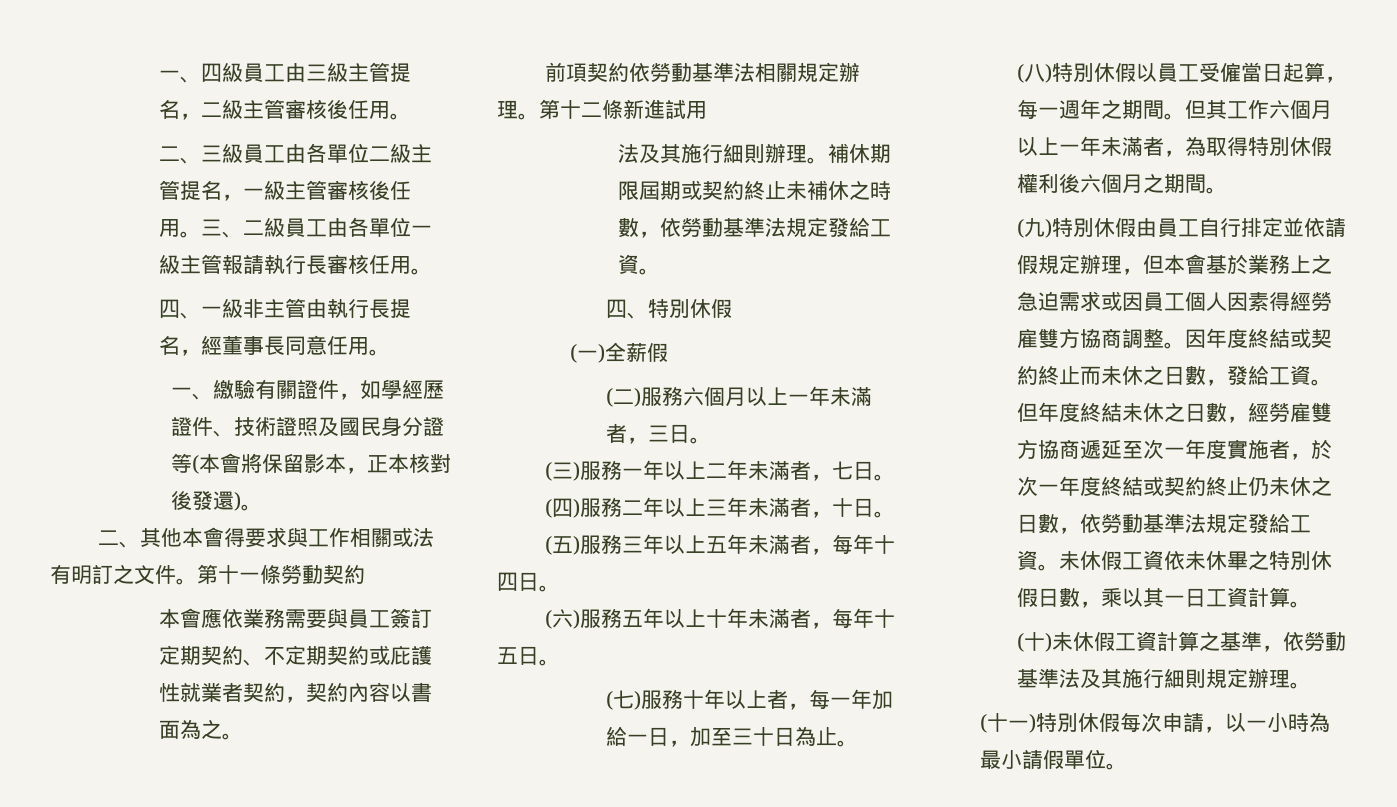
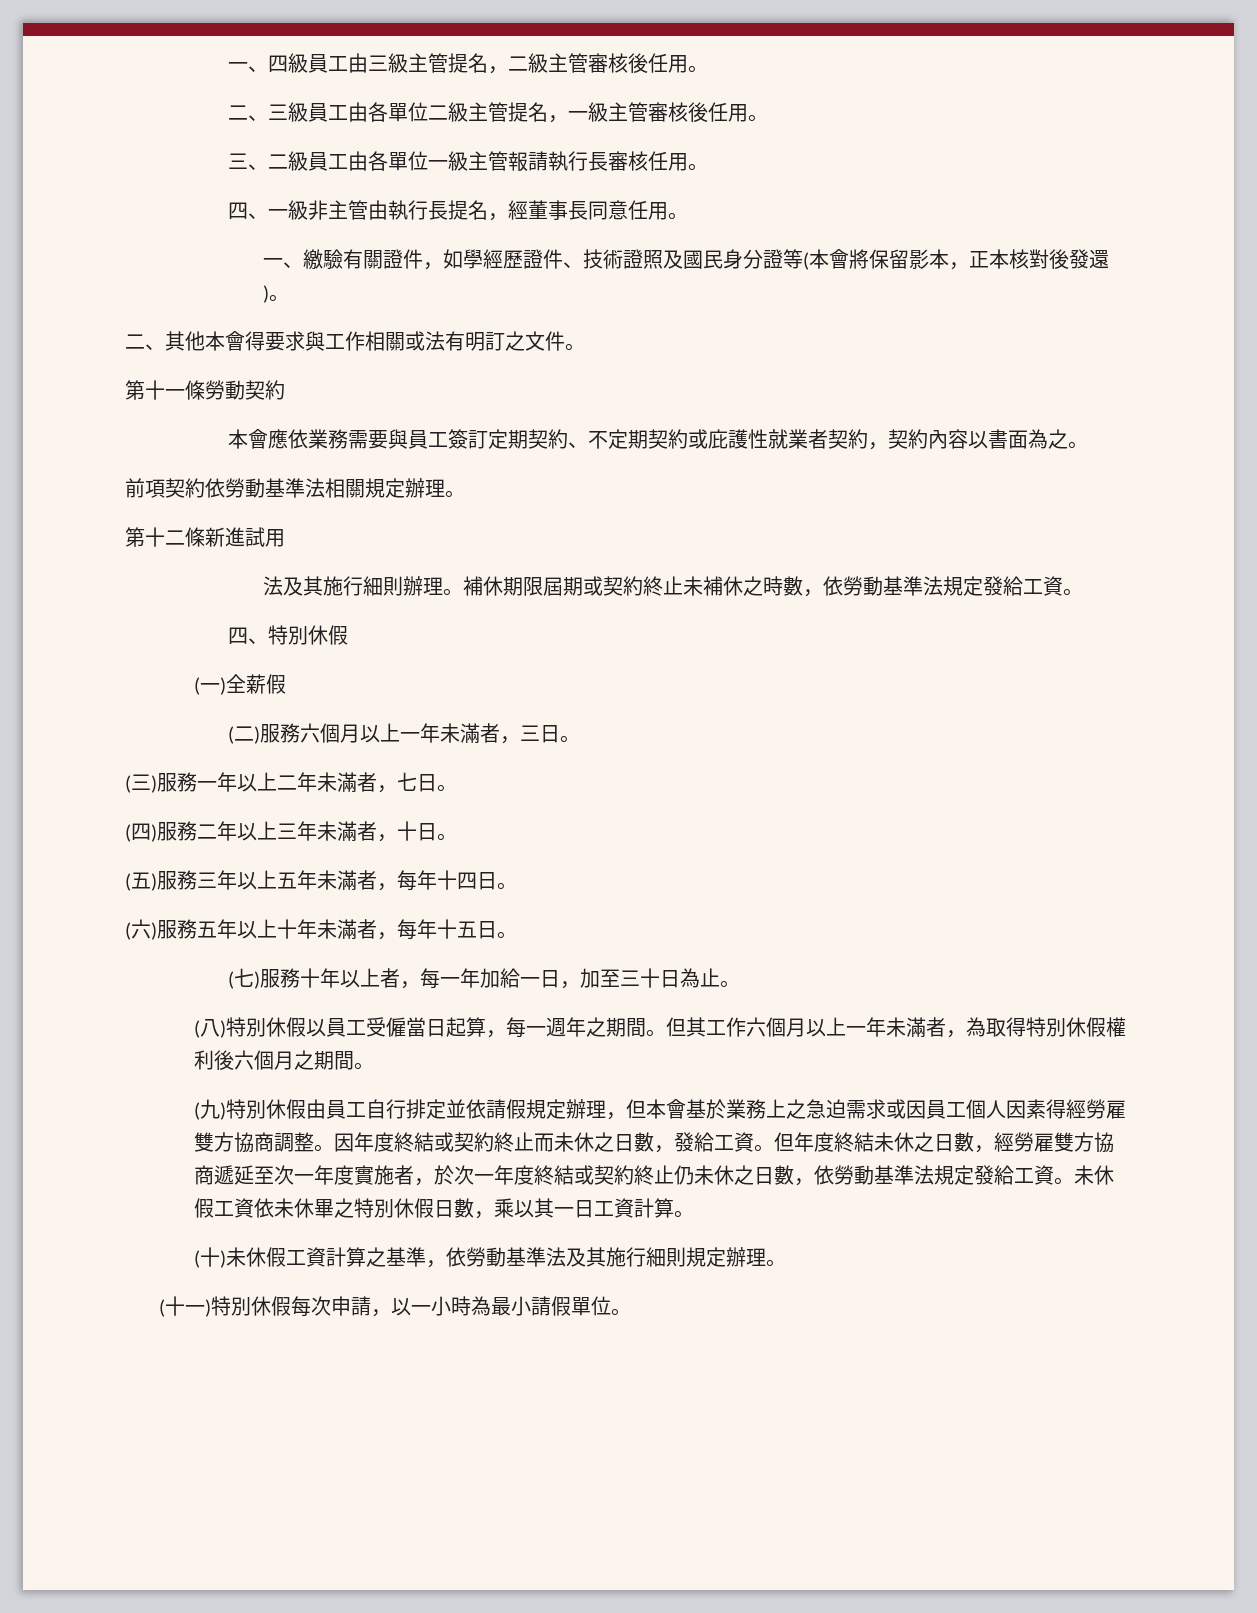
- 二、三級員工由各單位二級主管提名，一級主管審核後任用。三、二級員工由各單位一級主管報請執行長審核任用。
+ 二、三級員工由各單位二級主管提名，一級主管審核後任用。
+ 三、二級員工由各單位一級主管報請執行長審核任用。
- 二、其他本會得要求與工作相關或法有明訂之文件。第十一條勞動契約
+ 二、其他本會得要求與工作相關或法有明訂之文件。
+ 第十一條勞動契約
- 前項契約依勞動基準法相關規定辦理。第十二條新進試用
+ 前項契約依勞動基準法相關規定辦理。
+ 第十二條新進試用

